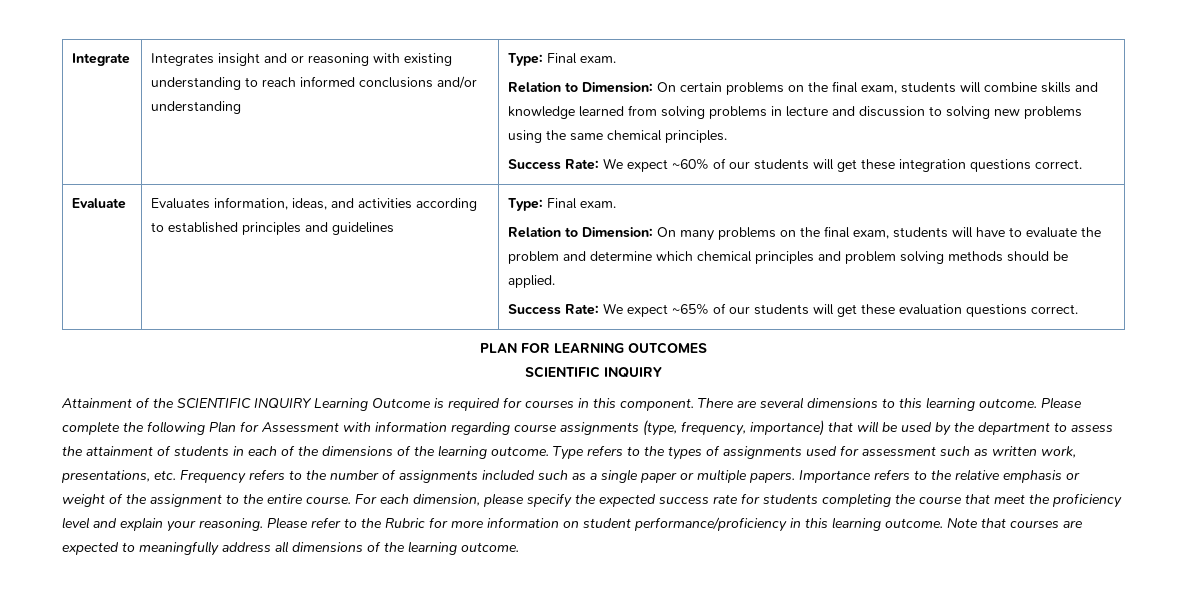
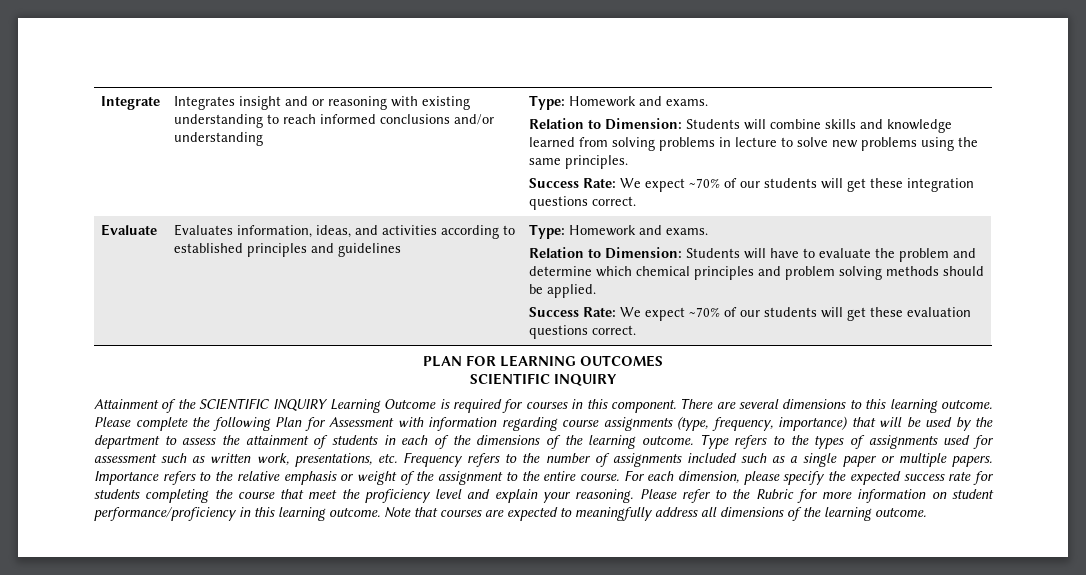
- Integrates insight and or reasoning with existing understanding to reach informed conclusions and/or understanding | Type: Final exam.
- Relation to Dimension: On certain problems on the final exam, students will combine skills and knowledge learned from solving problems in lecture and discussion to solving new problems using the same chemical principles.
+ Integrates insight and or reasoning with existing understanding to reach informed conclusions and/or understanding | Type: Homework and exams.
+ Relation to Dimension: Students will combine skills and knowledge learned from solving problems in lecture to solve new problems using the same principles.
- Success Rate: We expect ~60% of our students will get these integration questions correct.
+ Success Rate: We expect ~70% of our students will get these integration questions correct.
- Evaluates information, ideas, and activities according to established principles and guidelines | Type: Final exam.
- Relation to Dimension: On many problems on the final exam, students will have to evaluate the problem and determine which chemical principles and problem solving methods should be applied.
+ Evaluates information, ideas, and activities according to established principles and guidelines | Type: Homework and exams.
+ Relation to Dimension: Students will have to evaluate the problem and determine which chemical principles and problem solving methods should be applied.
- Success Rate: We expect ~65% of our students will get these evaluation questions correct.
+ Success Rate: We expect ~70% of our students will get these evaluation questions correct.

